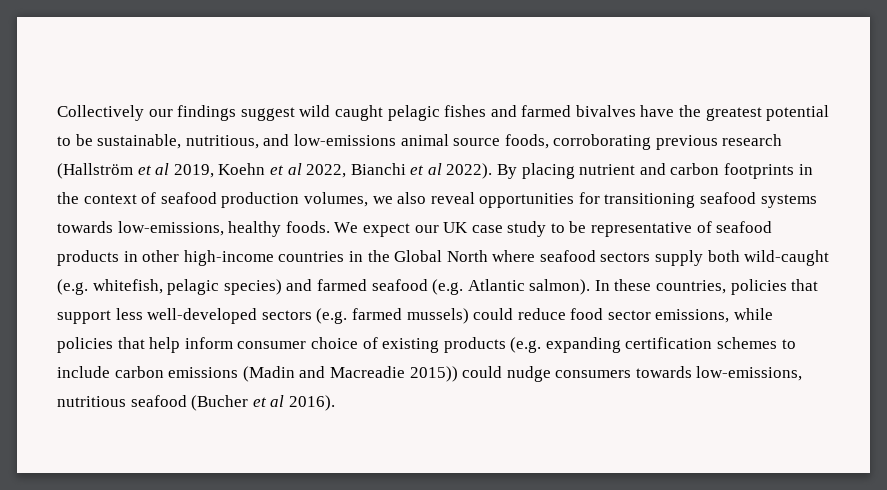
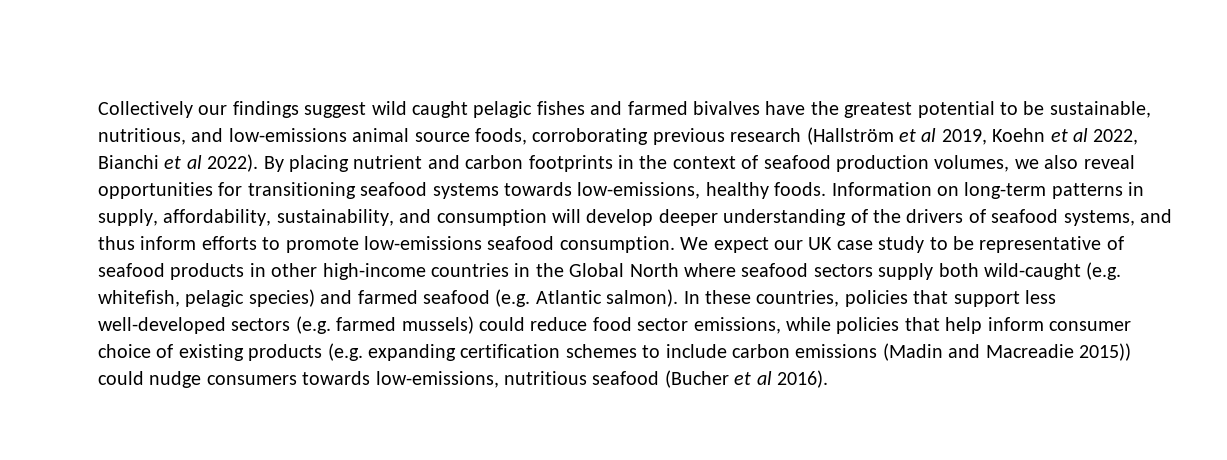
+ Information on long-term patterns in supply, affordability, sustainability, and consumption will develop deeper understanding of the drivers of seafood systems, and thus inform efforts to promote low-emissions seafood consumption.

